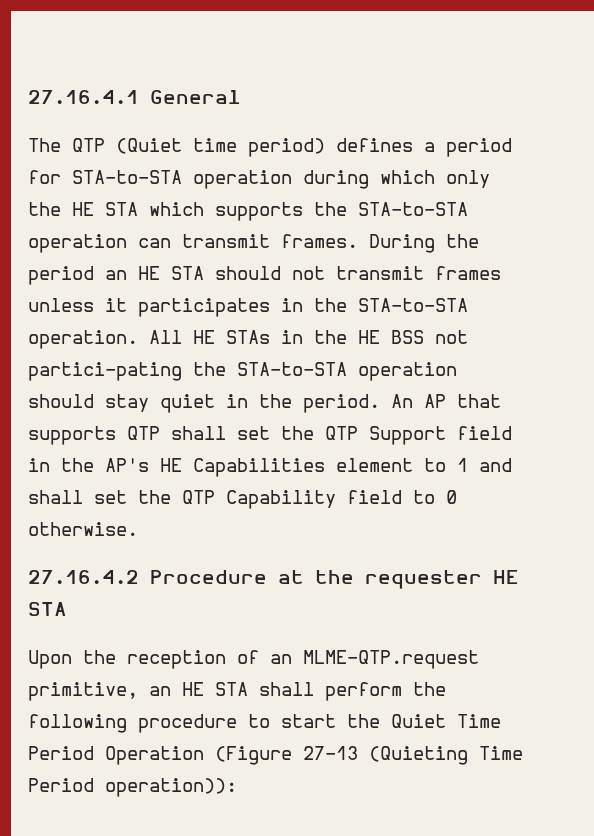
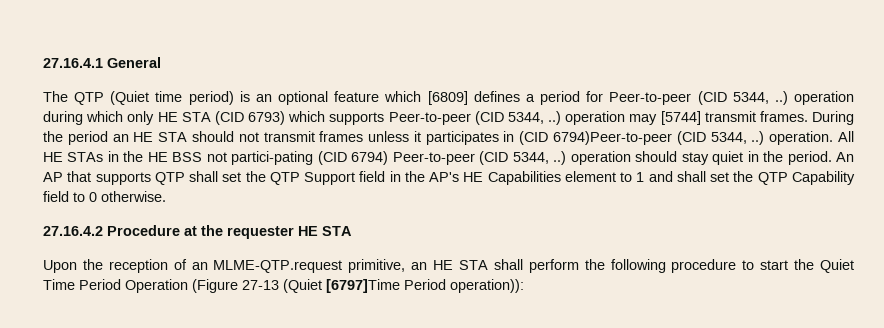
- The QTP (Quiet time period) defines a period for STA-to-STA operation during which only the HE STA which supports the STA-to-STA operation can transmit frames.
+ The QTP (Quiet time period) is an optional feature which [6809] defines a period for Peer-to-peer (CID 5344, ..) operation during which only HE STA (CID 6793) which supports Peer-to-peer (CID 5344, ..) operation may [5744] transmit frames.
- During the period an HE STA should not transmit frames unless it participates in the STA-to-STA operation.
+ During the period an HE STA should not transmit frames unless it participates in (CID 6794)Peer-to-peer (CID 5344, ..) operation.
- All HE STAs in the HE BSS not partici-pating the STA-to-STA operation should stay quiet in the period.
+ All HE STAs in the HE BSS not partici-pating (CID 6794) Peer-to-peer (CID 5344, ..) operation should stay quiet in the period.
- Upon the reception of an MLME-QTP.request primitive, an HE STA shall perform the following procedure to start the Quiet Time Period Operation (Figure 27-13 (Quieting Time Period operation)):
+ Upon the reception of an MLME-QTP.request primitive, an HE STA shall perform the following procedure to start the Quiet Time Period Operation (Figure 27-13 (Quiet [6797]Time Period operation)):

